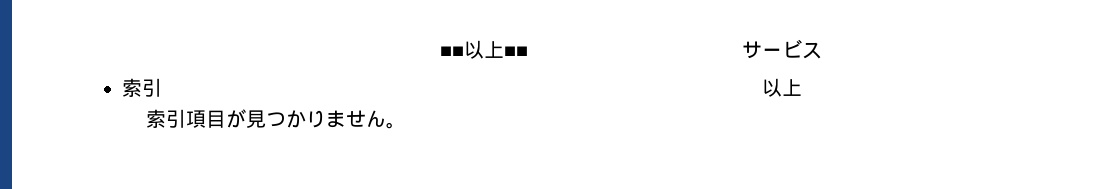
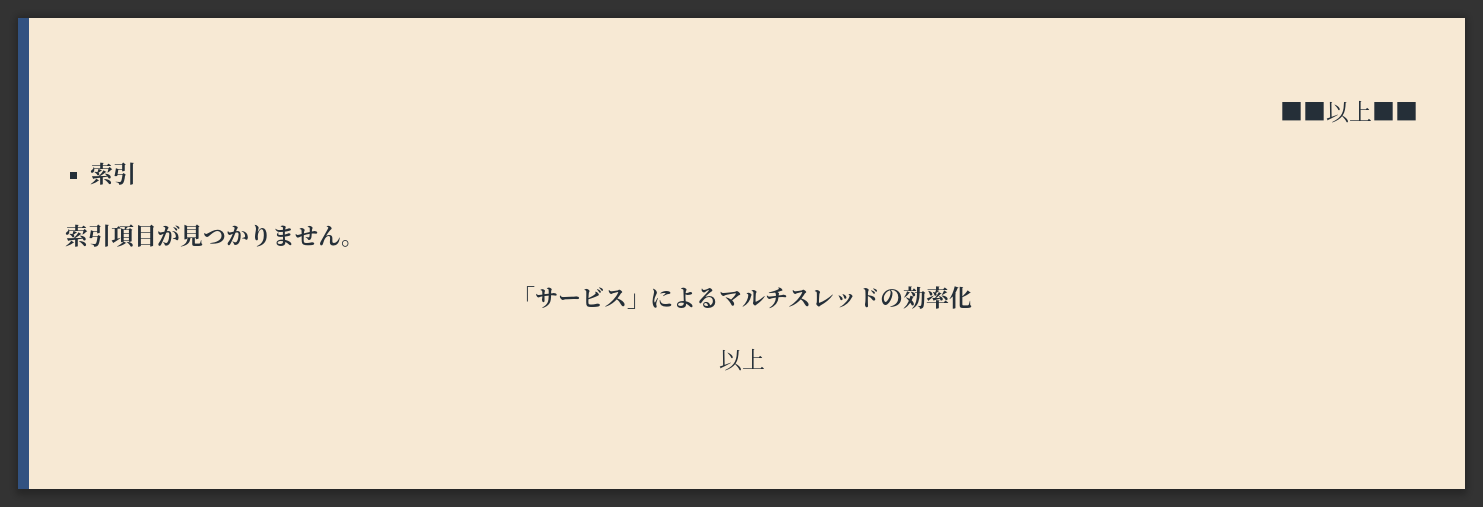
- サービス
+ 「サービス」によるマルチスレッドの効率化

